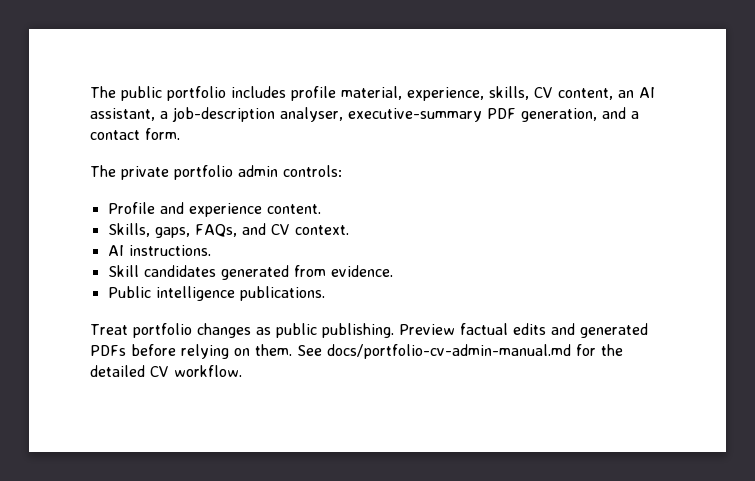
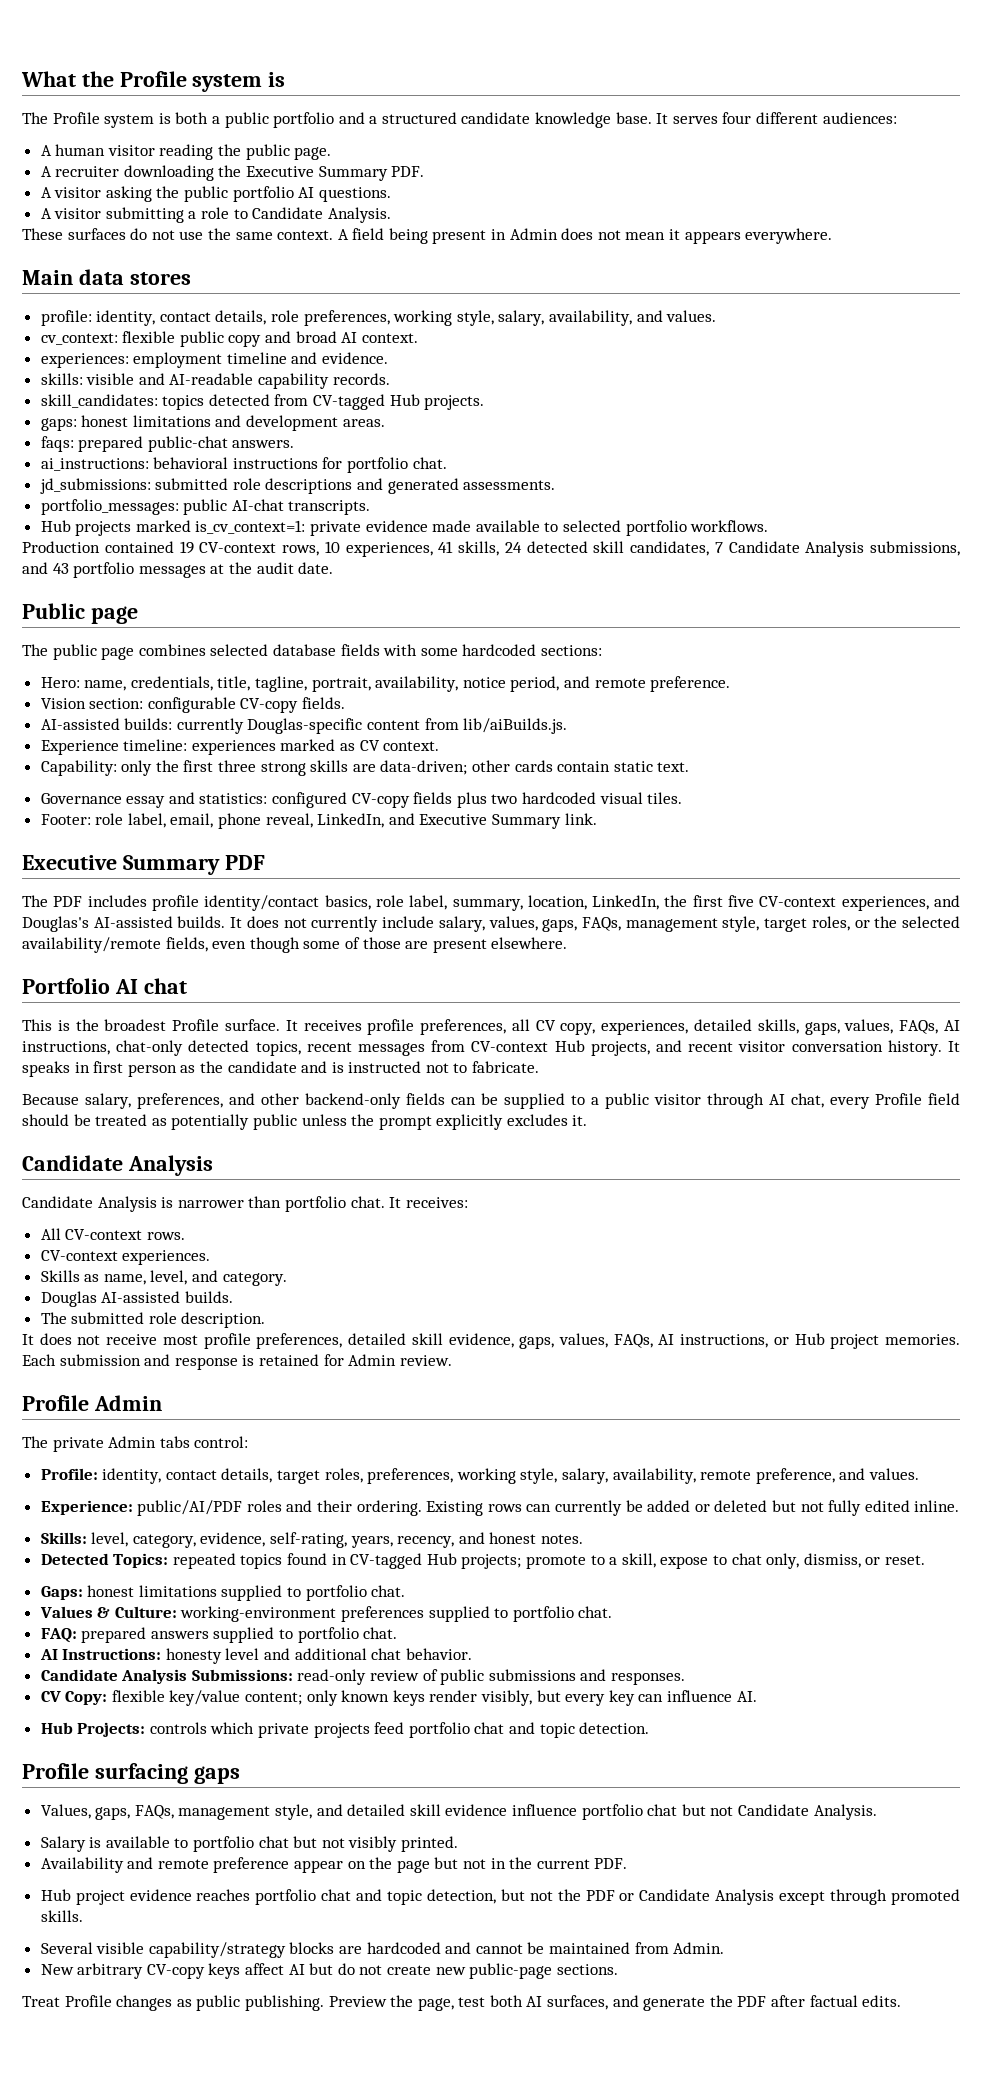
- The public portfolio includes profile material, experience, skills, CV content, an AI assistant, a job-description analyser, executive-summary PDF generation, and a contact form.
- The private portfolio admin controls:
- Profile and experience content.
- Skills, gaps, FAQs, and CV context.
- AI instructions.
- Skill candidates generated from evidence.
- Public intelligence publications.
+ What the Profile system is
+ The Profile system is both a public portfolio and a structured candidate knowledge base. It serves four different audiences:
+ A human visitor reading the public page.
+ A recruiter downloading the Executive Summary PDF.
+ A visitor asking the public portfolio AI questions.
+ A visitor submitting a role to Candidate Analysis.
+ These surfaces do not use the same context. A field being present in Admin does not mean it appears everywhere.
+ Main data stores
+ profile: identity, contact details, role preferences, working style, salary, availability, and values.
+ cv_context: flexible public copy and broad AI context.
+ experiences: employment timeline and evidence.
+ skills: visible and AI-readable capability records.
+ skill_candidates: topics detected from CV-tagged Hub projects.
+ gaps: honest limitations and development areas.
+ faqs: prepared public-chat answers.
+ ai_instructions: behavioral instructions for portfolio chat.
+ jd_submissions: submitted role descriptions and generated assessments.
+ portfolio_messages: public AI-chat transcripts.
+ Hub projects marked is_cv_context=1: private evidence made available to selected portfolio workflows.
+ Production contained 19 CV-context rows, 10 experiences, 41 skills, 24 detected skill candidates, 7 Candidate Analysis submissions, and 43 portfolio messages at the audit date.
+ Public page
+ The public page combines selected database fields with some hardcoded sections:
+ Hero: name, credentials, title, tagline, portrait, availability, notice period, and remote preference.
+ Vision section: configurable CV-copy fields.
+ AI-assisted builds: currently Douglas-specific content from lib/aiBuilds.js.
+ Experience timeline: experiences marked as CV context.
+ Capability: only the first three strong skills are data-driven; other cards contain static text.
+ Governance essay and statistics: configured CV-copy fields plus two hardcoded visual tiles.
+ Footer: role label, email, phone reveal, LinkedIn, and Executive Summary link.
+ Executive Summary PDF
+ The PDF includes profile identity/contact basics, role label, summary, location, LinkedIn, the first five CV-context experiences, and Douglas's AI-assisted builds. It does not currently include salary, values, gaps, FAQs, management style, target roles, or the selected availability/remote fields, even though some of those are present elsewhere.
+ Portfolio AI chat
+ This is the broadest Profile surface. It receives profile preferences, all CV copy, experiences, detailed skills, gaps, values, FAQs, AI instructions, chat-only detected topics, recent messages from CV-context Hub projects, and recent visitor conversation history. It speaks in first person as the candidate and is instructed not to fabricate.
+ Because salary, preferences, and other backend-only fields can be supplied to a public visitor through AI chat, every Profile field should be treated as potentially public unless the prompt explicitly excludes it.
+ Candidate Analysis
+ Candidate Analysis is narrower than portfolio chat. It receives:
+ All CV-context rows.
+ CV-context experiences.
+ Skills as name, level, and category.
+ Douglas AI-assisted builds.
+ The submitted role description.
+ It does not receive most profile preferences, detailed skill evidence, gaps, values, FAQs, AI instructions, or Hub project memories. Each submission and response is retained for Admin review.
+ Profile Admin
+ The private Admin tabs control:
+ Profile: identity, contact details, target roles, preferences, working style, salary, availability, remote preference, and values.
+ Experience: public/AI/PDF roles and their ordering. Existing rows can currently be added or deleted but not fully edited inline.
+ Skills: level, category, evidence, self-rating, years, recency, and honest notes.
+ Detected Topics: repeated topics found in CV-tagged Hub projects; promote to a skill, expose to chat only, dismiss, or reset.
+ Gaps: honest limitations supplied to portfolio chat.
+ Values & Culture: working-environment preferences supplied to portfolio chat.
+ FAQ: prepared answers supplied to portfolio chat.
+ AI Instructions: honesty level and additional chat behavior.
+ Candidate Analysis Submissions: read-only review of public submissions and responses.
+ CV Copy: flexible key/value content; only known keys render visibly, but every key can influence AI.
+ Hub Projects: controls which private projects feed portfolio chat and topic detection.
+ Profile surfacing gaps
+ Values, gaps, FAQs, management style, and detailed skill evidence influence portfolio chat but not Candidate Analysis.
+ Salary is available to portfolio chat but not visibly printed.
+ Availability and remote preference appear on the page but not in the current PDF.
+ Hub project evidence reaches portfolio chat and topic detection, but not the PDF or Candidate Analysis except through promoted skills.
+ Several visible capability/strategy blocks are hardcoded and cannot be maintained from Admin.
+ New arbitrary CV-copy keys affect AI but do not create new public-page sections.
- Treat portfolio changes as public publishing.
+ Treat Profile changes as public publishing.
- Preview factual edits and generated PDFs before relying on them. See docs/portfolio-cv-admin-manual.md for the detailed CV workflow.
+ Preview the page, test both AI surfaces, and generate the PDF after factual edits.

